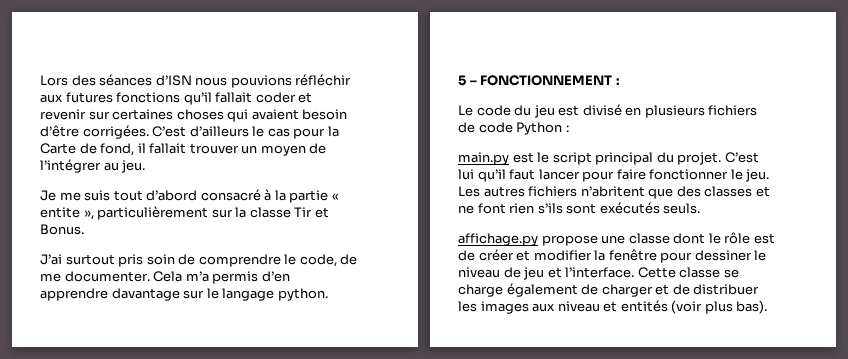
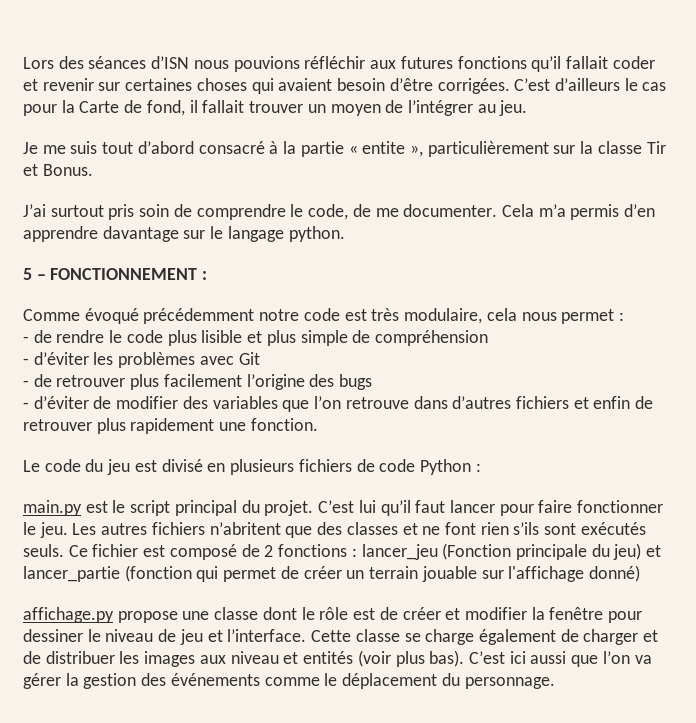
+ Comme évoqué précédemment notre code est très modulaire, cela nous permet :
+ - de rendre le code plus lisible et plus simple de compréhension
+ - d’éviter les problèmes avec Git
+ - de retrouver plus facilement l’origine des bugs
+ - d’éviter de modifier des variables que l’on retrouve dans d’autres fichiers et enfin de retrouver plus rapidement une fonction.
+ Ce fichier est composé de 2 fonctions : lancer_jeu (Fonction principale du jeu) et lancer_partie (fonction qui permet de créer un terrain jouable sur l'affichage donné)
+ C’est ici aussi que l’on va gérer la gestion des événements comme le déplacement du personnage.

